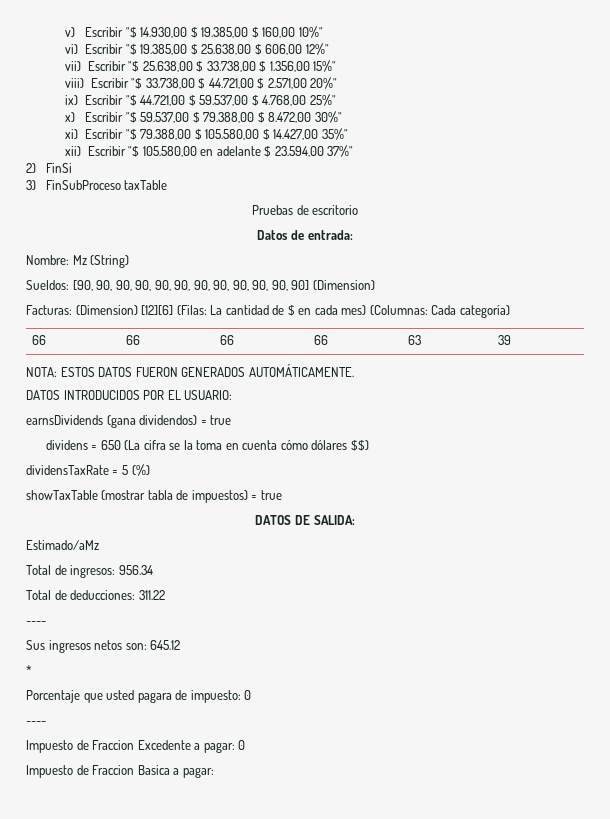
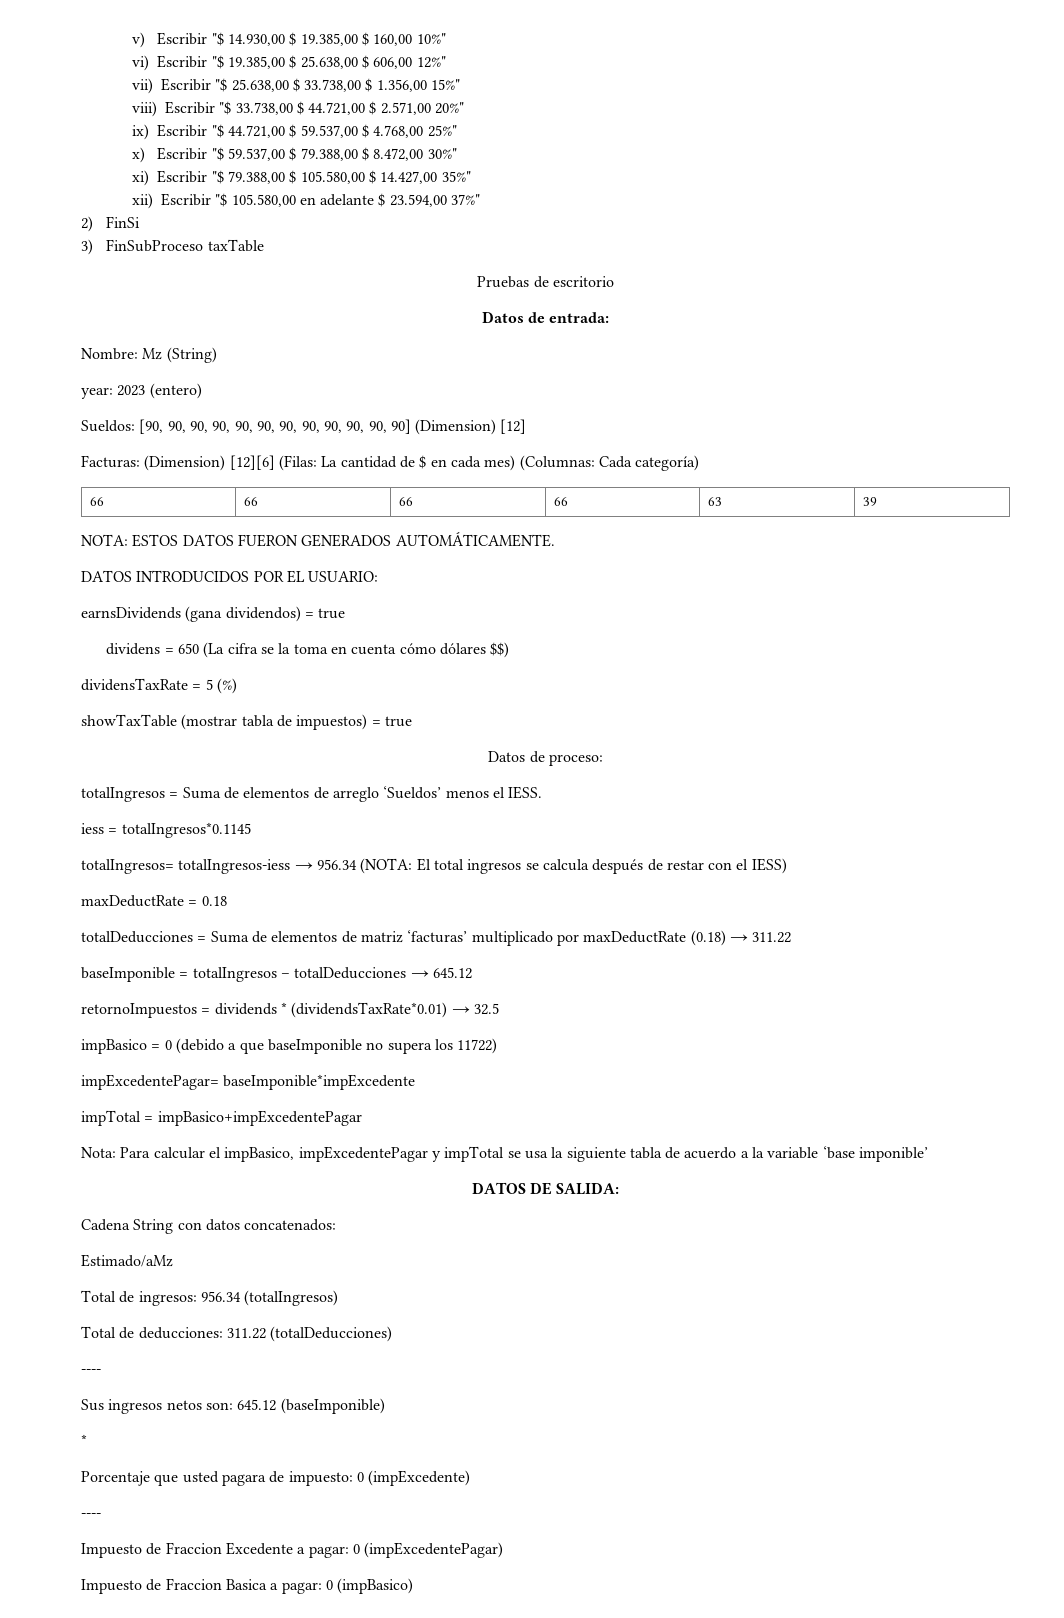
+ year: 2023 (entero)
- Sueldos: [90, 90, 90, 90, 90, 90, 90, 90, 90, 90, 90, 90] (Dimension)
+ Sueldos: [90, 90, 90, 90, 90, 90, 90, 90, 90, 90, 90, 90] (Dimension) [12]
+ Datos de proceso:
+ totalIngresos = Suma de elementos de arreglo ‘Sueldos’ menos el IESS.
+ iess = totalIngresos*0.1145
+ totalIngresos= totalIngresos-iess → 956.34 (NOTA: El total ingresos se calcula después de restar con el IESS)
+ maxDeductRate = 0.18
+ totalDeducciones = Suma de elementos de matriz ‘facturas’ multiplicado por maxDeductRate (0.18) → 311.22
+ baseImponible = totalIngresos – totalDeducciones → 645.12
+ retornoImpuestos = dividends * (dividendsTaxRate*0.01) → 32.5
+ impBasico = 0 (debido a que baseImponible no supera los 11722)
+ impExcedentePagar= baseImponible*impExcedente
+ impTotal = impBasico+impExcedentePagar
+ Nota: Para calcular el impBasico, impExcedentePagar y impTotal se usa la siguiente tabla de acuerdo a la variable ‘base imponible’
  DATOS DE SALIDA:
+ Cadena String con datos concatenados:
- Total de ingresos: 956.34
+ Total de ingresos: 956.34 (totalIngresos)
- Total de deducciones: 311.22
+ Total de deducciones: 311.22 (totalDeducciones)
- Sus ingresos netos son: 645.12
+ Sus ingresos netos son: 645.12 (baseImponible)
- Porcentaje que usted pagara de impuesto: 0
+ Porcentaje que usted pagara de impuesto: 0 (impExcedente)
- Impuesto de Fraccion Excedente a pagar: 0
+ Impuesto de Fraccion Excedente a pagar: 0 (impExcedentePagar)
- Impuesto de Fraccion Basica a pagar:
+ Impuesto de Fraccion Basica a pagar: 0 (impBasico)

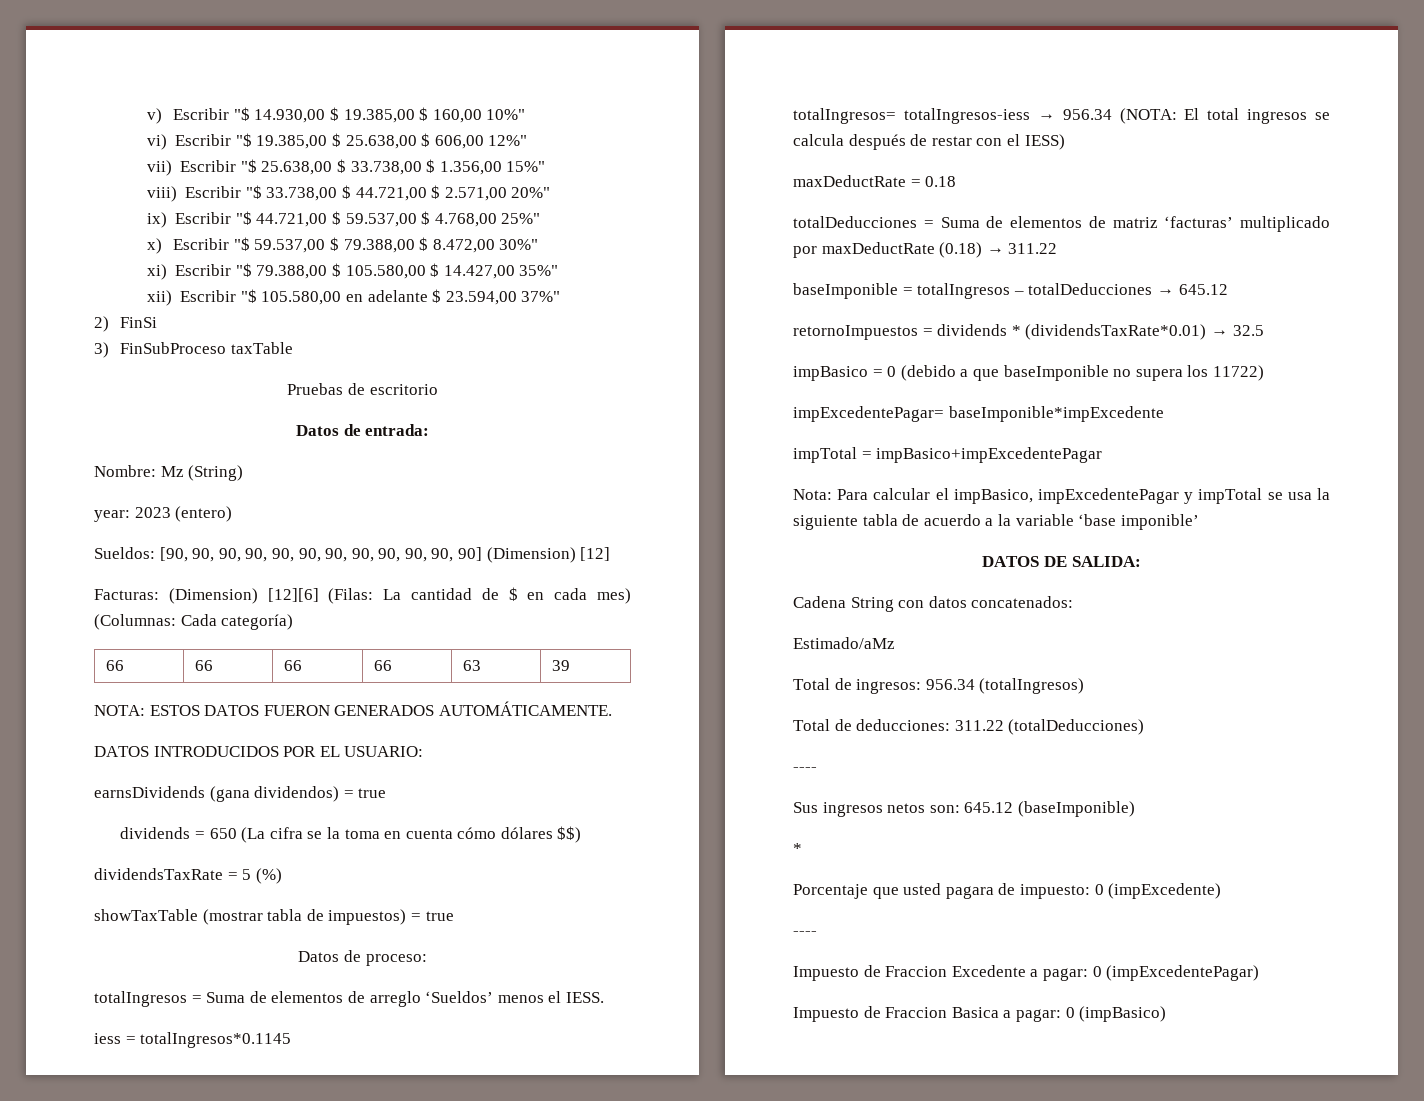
- dividens = 650 (La cifra se la toma en cuenta cómo dólares $$)
+ dividends = 650 (La cifra se la toma en cuenta cómo dólares $$)
- dividensTaxRate = 5 (%)
+ dividendsTaxRate = 5 (%)

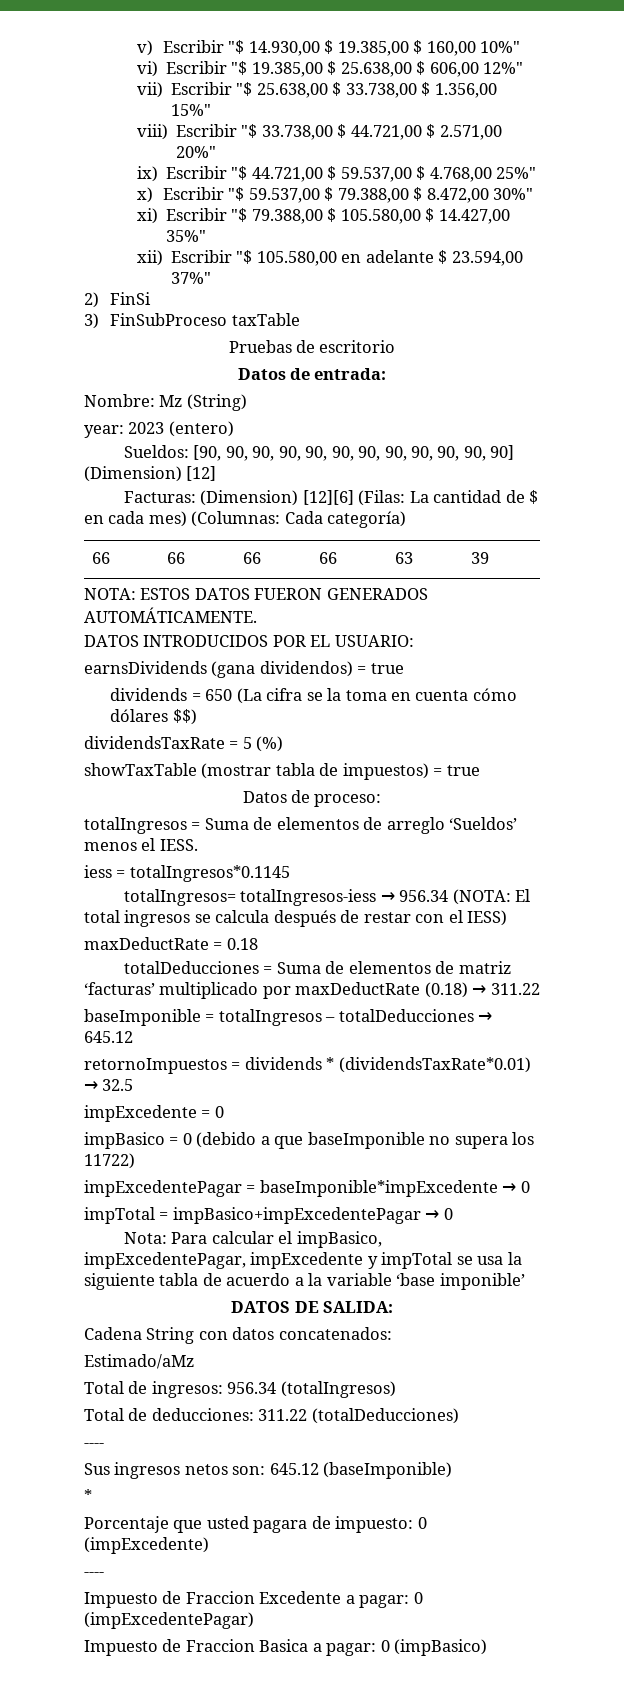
+ impExcedente = 0
- impExcedentePagar= baseImponible*impExcedente
+ impExcedentePagar = baseImponible*impExcedente → 0
- impTotal = impBasico+impExcedentePagar
+ impTotal = impBasico+impExcedentePagar → 0
- Nota: Para calcular el impBasico, impExcedentePagar y impTotal se usa la siguiente tabla de acuerdo a la variable ‘base imponible’
+ Nota: Para calcular el impBasico, impExcedentePagar, impExcedente y impTotal se usa la siguiente tabla de acuerdo a la variable ‘base imponible’

